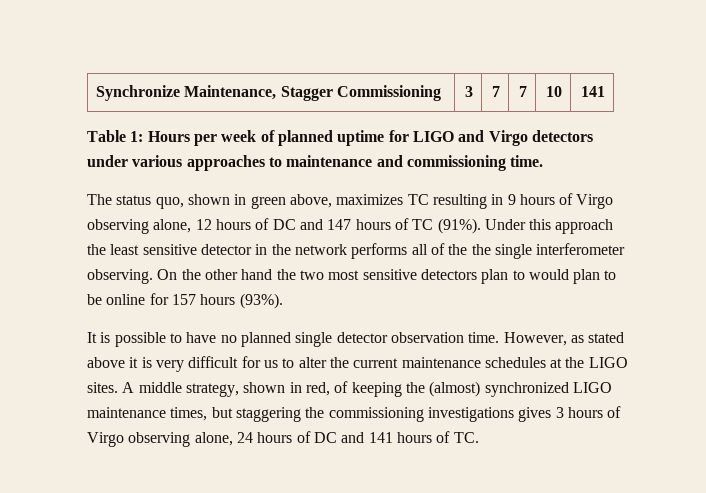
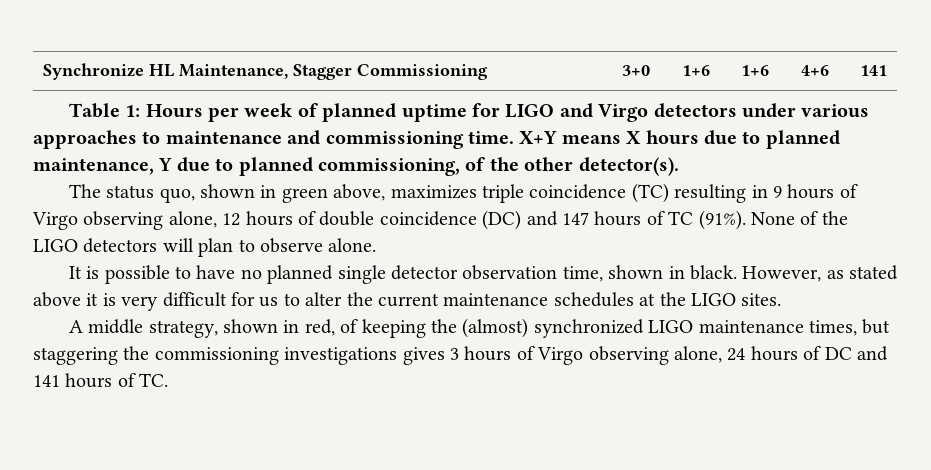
- Synchronize Maintenance, Stagger Commissioning | 3 | 7 | 7 | 10 | 141
+ Synchronize HL Maintenance, Stagger Commissioning | 3+0 | 1+6 | 1+6 | 4+6 | 141
+ X+Y means X hours due to planned maintenance, Y due to planned commissioning, of the other detector(s).
- The status quo, shown in green above, maximizes TC resulting in 9 hours of Virgo observing alone, 12 hours of DC and 147 hours of TC (91%).
+ The status quo, shown in green above, maximizes triple coincidence (TC) resulting in 9 hours of Virgo observing alone, 12 hours of double coincidence (DC) and 147 hours of TC (91%).
- Under this approach the least sensitive detector in the network performs all of the the single interferometer observing. On the other hand the two most sensitive detectors plan to would plan to be online for 157 hours (93%).
+ None of the LIGO detectors will plan to observe alone.
- It is possible to have no planned single detector observation time.
+ It is possible to have no planned single detector observation time, shown in black.
- However, as stated above it is very difficult for us to alter the current maintenance schedules at the LIGO sites. A middle strategy, shown in red, of keeping the (almost) synchronized LIGO maintenance times, but staggering the commissioning investigations gives 3 hours of Virgo observing alone, 24 hours of DC and 141 hours of TC.
+ However, as stated above it is very difficult for us to alter the current maintenance schedules at the LIGO sites.
+ A middle strategy, shown in red, of keeping the (almost) synchronized LIGO maintenance times, but staggering the commissioning investigations gives 3 hours of Virgo observing alone, 24 hours of DC and 141 hours of TC.

